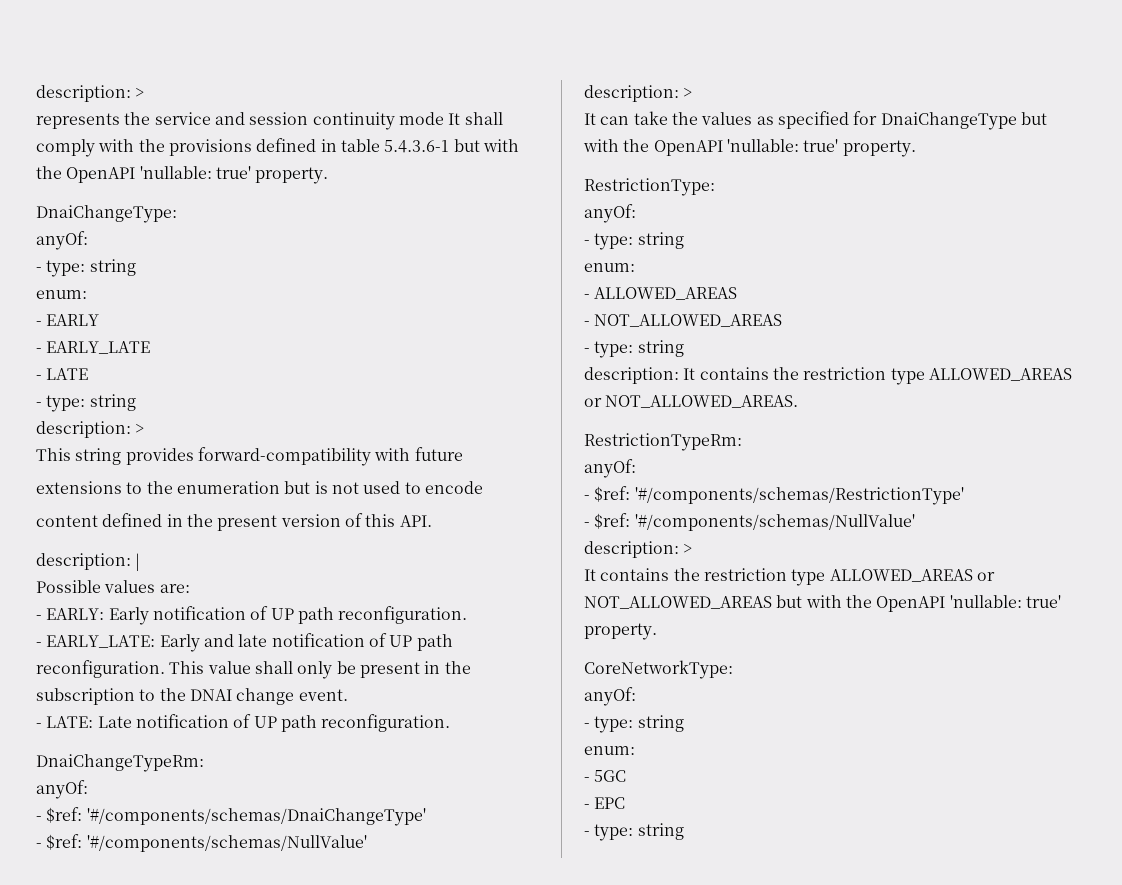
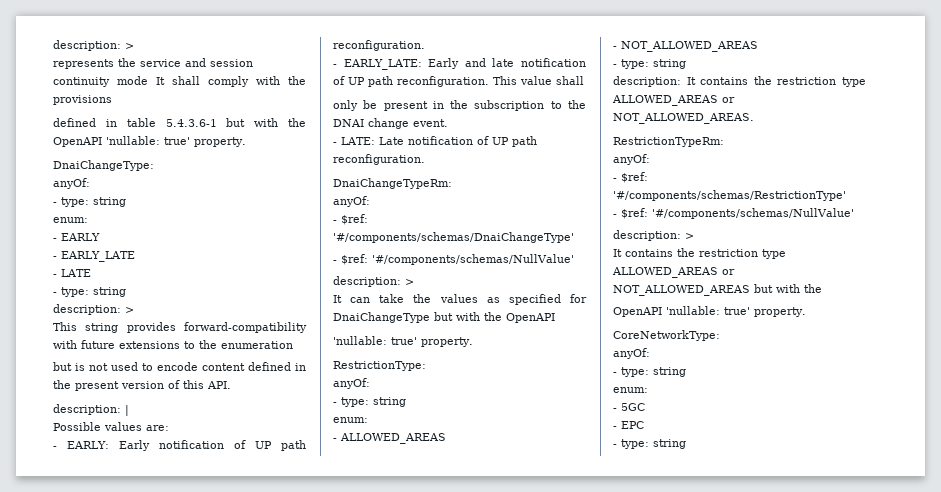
- represents the service and session continuity mode It shall comply with the provisions defined in table 5.4.3.6-1 but with the OpenAPI 'nullable: true' property.
+ represents the service and session continuity mode It shall comply with the provisions
+ defined in table 5.4.3.6-1 but with the OpenAPI 'nullable: true' property.
- This string provides forward-compatibility with future
- extensions to the enumeration but is not used to encode
- content defined in the present version of this API.
+ This string provides forward-compatibility with future extensions to the enumeration
+ but is not used to encode content defined in the present version of this API.
- This value shall only be present in the subscription to the DNAI change event.
+ This value shall
+ only be present in the subscription to the DNAI change event.
- It can take the values as specified for DnaiChangeType but with the OpenAPI 'nullable: true' property.
+ It can take the values as specified for DnaiChangeType but with the OpenAPI
+ 'nullable: true' property.
- It contains the restriction type ALLOWED_AREAS or NOT_ALLOWED_AREAS but with the OpenAPI 'nullable: true' property.
+ It contains the restriction type ALLOWED_AREAS or NOT_ALLOWED_AREAS but with the
+ OpenAPI 'nullable: true' property.

